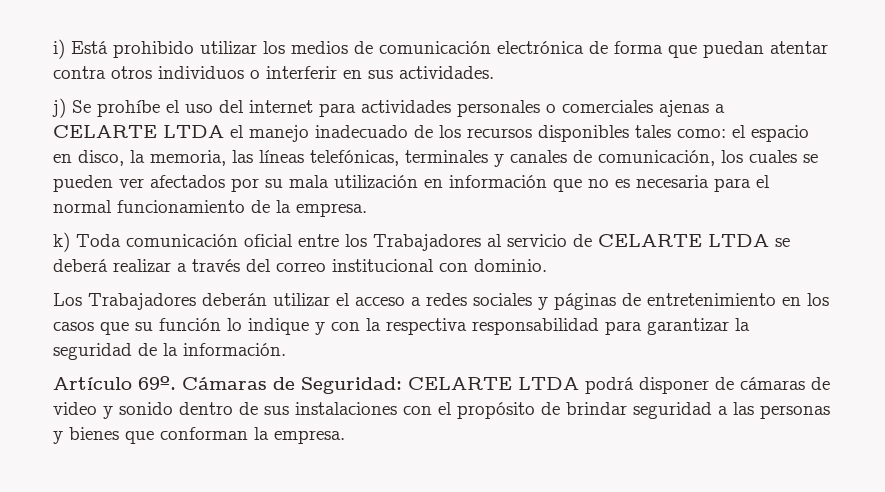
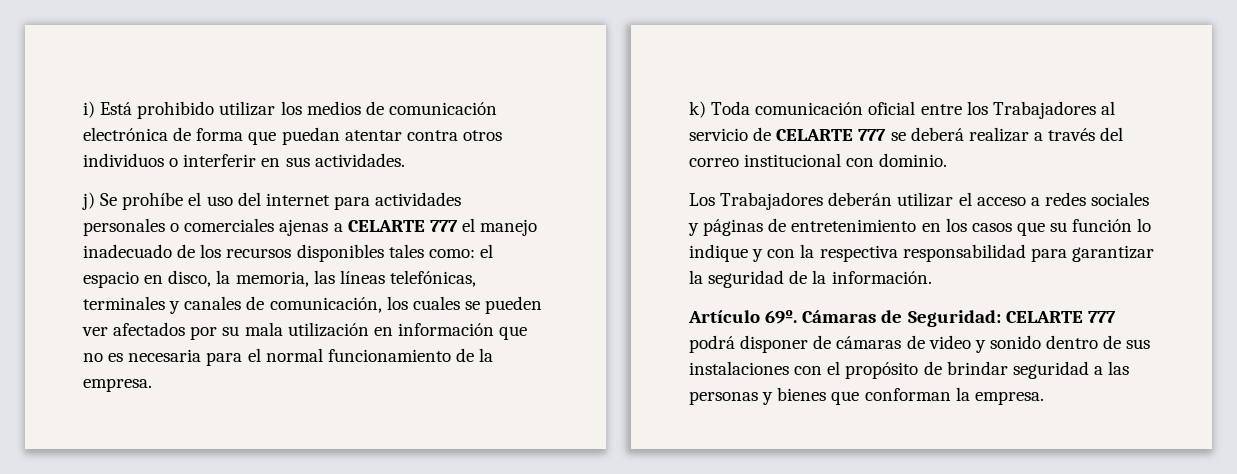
- j) Se prohíbe el uso del internet para actividades personales o comerciales ajenas a CELARTE LTDA el manejo inadecuado de los recursos disponibles tales como:
+ j) Se prohíbe el uso del internet para actividades personales o comerciales ajenas a CELARTE 777 el manejo inadecuado de los recursos disponibles tales como:
- k) Toda comunicación oficial entre los Trabajadores al servicio de CELARTE LTDA se deberá realizar a través del correo institucional con dominio.
+ k) Toda comunicación oficial entre los Trabajadores al servicio de CELARTE 777 se deberá realizar a través del correo institucional con dominio.
- Cámaras de Seguridad: CELARTE LTDA podrá disponer de cámaras de video y sonido dentro de sus instalaciones con el propósito de brindar seguridad a las personas y bienes que conforman la empresa.
+ Cámaras de Seguridad: CELARTE 777 podrá disponer de cámaras de video y sonido dentro de sus instalaciones con el propósito de brindar seguridad a las personas y bienes que conforman la empresa.

